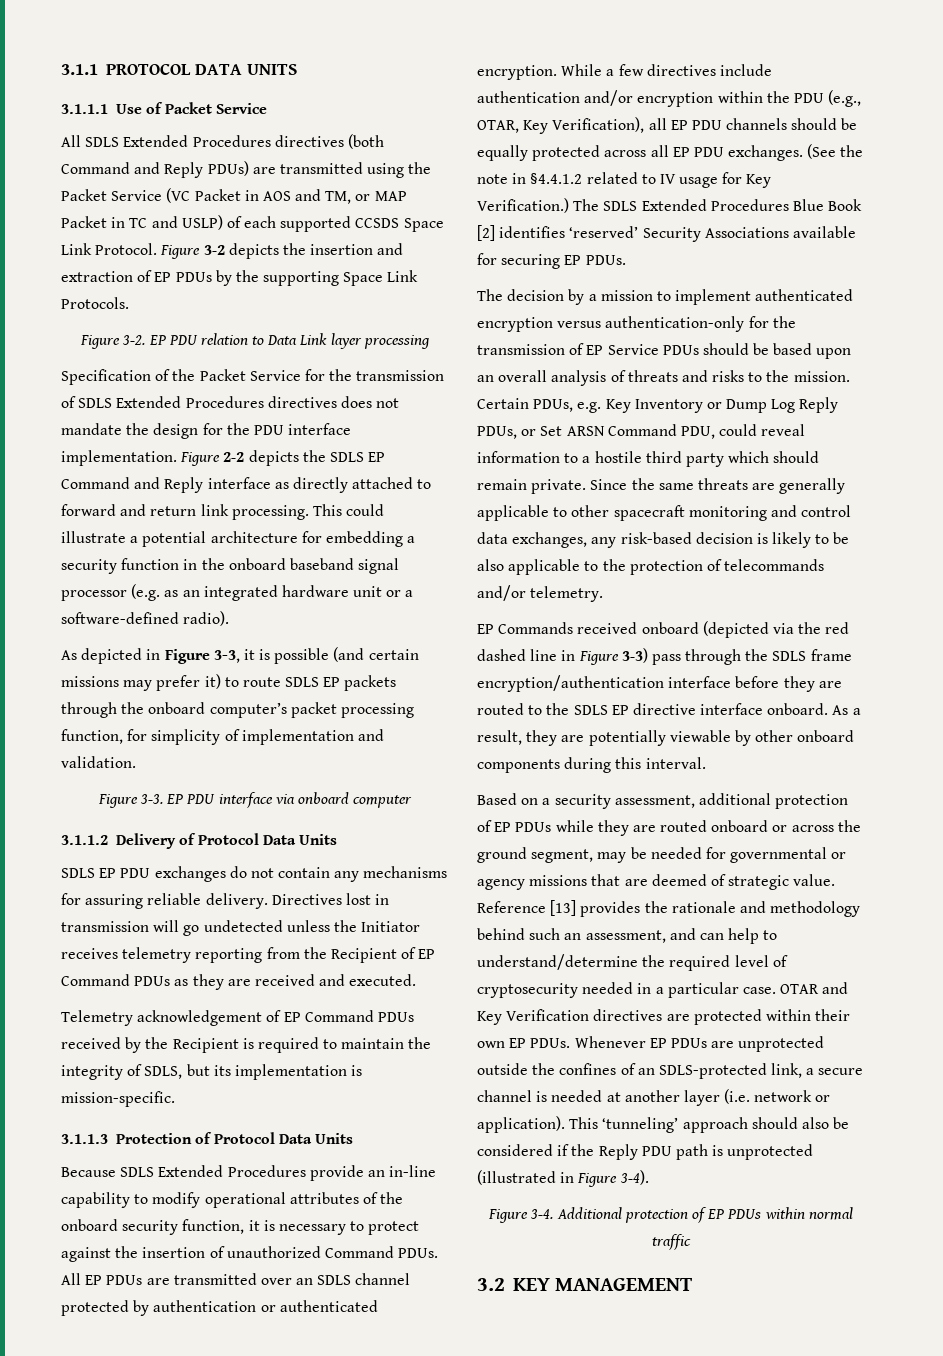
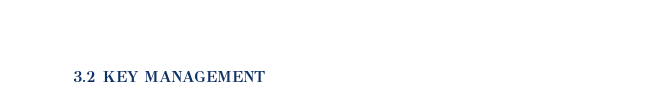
- 3.1.1 PROTOCOL DATA UNITS
- 3.1.1.1 Use of Packet Service
- All SDLS Extended Procedures directives (both Command and Reply PDUs) are transmitted using the Packet Service (VC Packet in AOS and TM, or MAP Packet in TC and USLP) of each supported CCSDS Space Link Protocol. Figure 3-2 depicts the insertion and extraction of EP PDUs by the supporting Space Link Protocols.
- Figure 3-2. EP PDU relation to Data Link layer processing
- Specification of the Packet Service for the transmission of SDLS Extended Procedures directives does not mandate the design for the PDU interface implementation. Figure 2-2 depicts the SDLS EP Command and Reply interface as directly attached to forward and return link processing. This could illustrate a potential architecture for embedding a security function in the onboard baseband signal processor (e.g. as an integrated hardware unit or a software-defined radio).
- As depicted in Figure 3-3, it is possible (and certain missions may prefer it) to route SDLS EP packets through the onboard computer’s packet processing function, for simplicity of implementation and validation.
- Figure 3-3. EP PDU interface via onboard computer
- 3.1.1.2 Delivery of Protocol Data Units
- SDLS EP PDU exchanges do not contain any mechanisms for assuring reliable delivery. Directives lost in transmission will go undetected unless the Initiator receives telemetry reporting from the Recipient of EP Command PDUs as they are received and executed.
- Telemetry acknowledgement of EP Command PDUs received by the Recipient is required to maintain the integrity of SDLS, but its implementation is mission-specific.
- 3.1.1.3 Protection of Protocol Data Units
- Because SDLS Extended Procedures provide an in-line capability to modify operational attributes of the onboard security function, it is necessary to protect against the insertion of unauthorized Command PDUs. All EP PDUs are transmitted over an SDLS channel protected by authentication or authenticated encryption. While a few directives include authentication and/or encryption within the PDU (e.g., OTAR, Key Verification), all EP PDU channels should be equally protected across all EP PDU exchanges. (See the note in §4.4.1.2 related to IV usage for Key Verification.) The SDLS Extended Procedures Blue Book [2] identifies ‘reserved’ Security Associations available for securing EP PDUs.
- The decision by a mission to implement authenticated encryption versus authentication-only for the transmission of EP Service PDUs should be based upon an overall analysis of threats and risks to the mission. Certain PDUs, e.g. Key Inventory or Dump Log Reply PDUs, or Set ARSN Command PDU, could reveal information to a hostile third party which should remain private. Since the same threats are generally applicable to other spacecraft monitoring and control data exchanges, any risk-based decision is likely to be also applicable to the protection of telecommands and/or telemetry.
- EP Commands received onboard (depicted via the red dashed line in Figure 3-3) pass through the SDLS frame encryption/authentication interface before they are routed to the SDLS EP directive interface onboard. As a result, they are potentially viewable by other onboard components during this interval.
- Based on a security assessment, additional protection of EP PDUs while they are routed onboard or across the ground segment, may be needed for governmental or agency missions that are deemed of strategic value. Reference [13] provides the rationale and methodology behind such an assessment, and can help to understand/determine the required level of cryptosecurity needed in a particular case. OTAR and Key Verification directives are protected within their own EP PDUs. Whenever EP PDUs are unprotected outside the confines of an SDLS-protected link, a secure channel is needed at another layer (i.e. network or application). This ‘tunneling’ approach should also be considered if the Reply PDU path is unprotected (illustrated in Figure 3-4).
- Figure 3-4. Additional protection of EP PDUs within normal traffic

